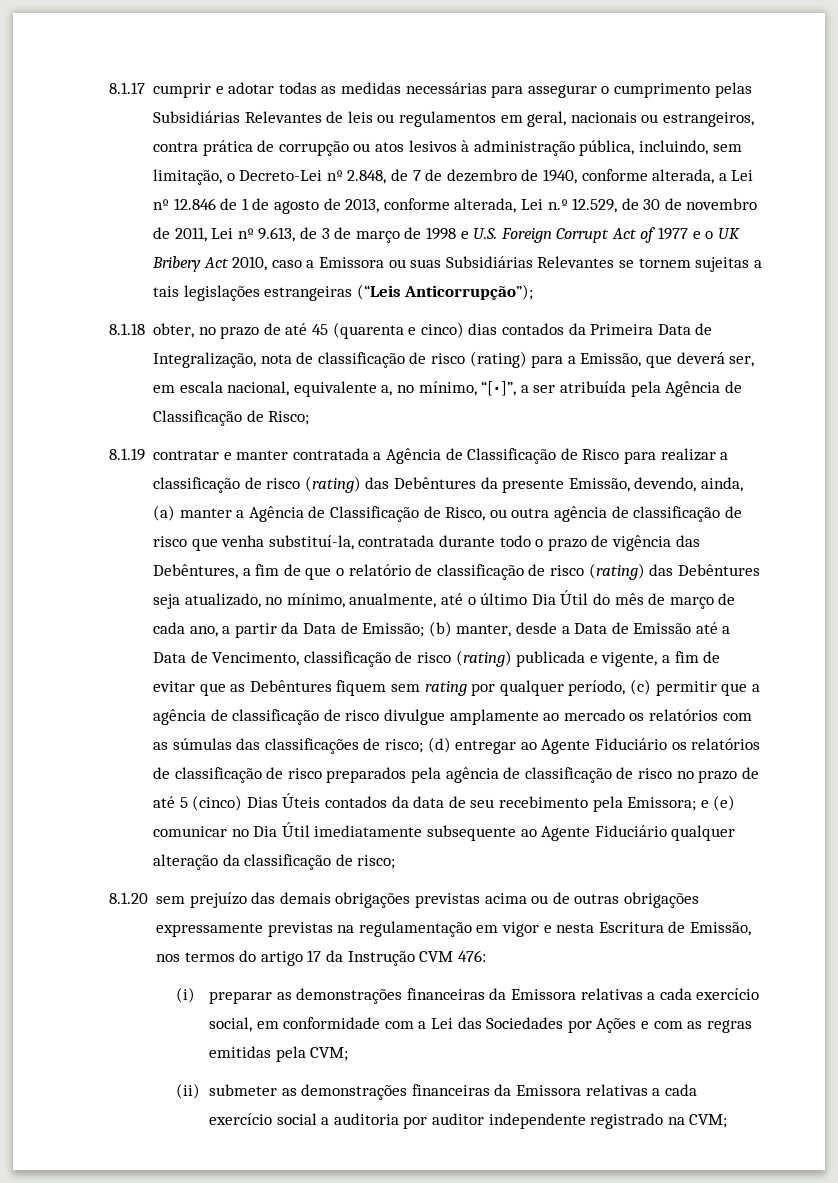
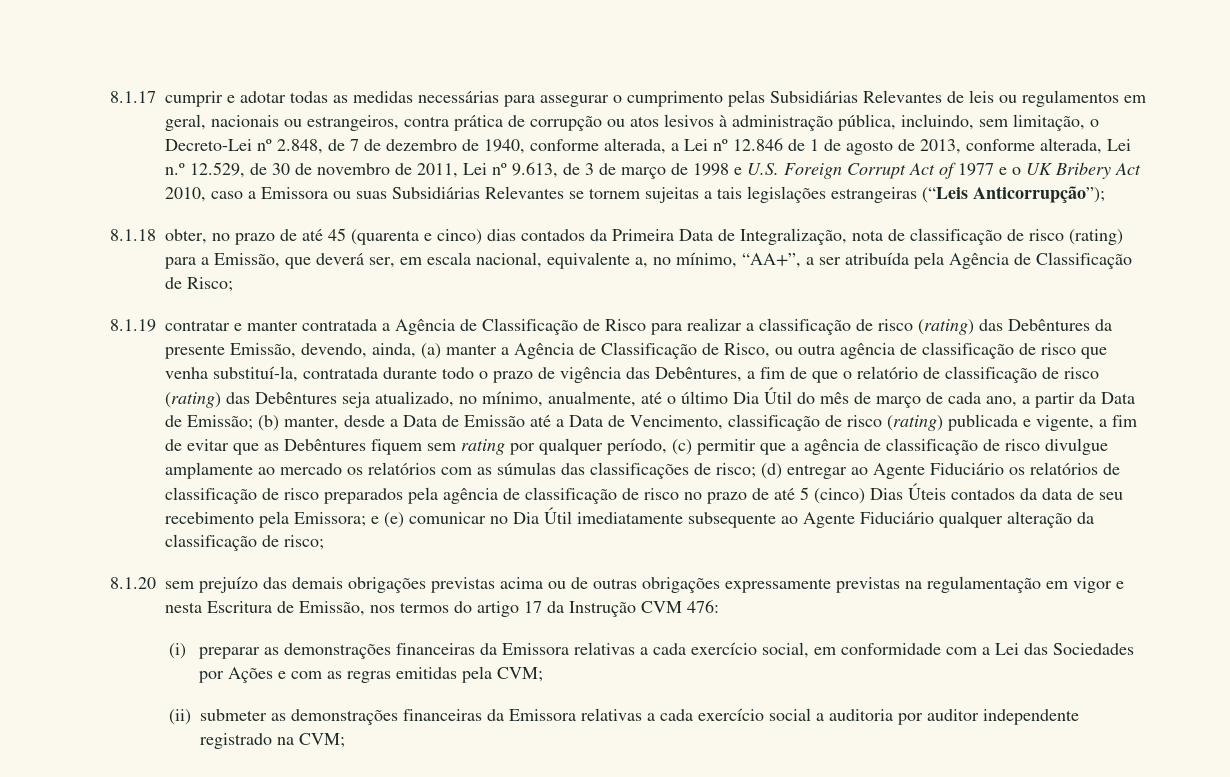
- 8.1.18 obter, no prazo de até 45 (quarenta e cinco) dias contados da Primeira Data de Integralização, nota de classificação de risco (rating) para a Emissão, que deverá ser, em escala nacional, equivalente a, no mínimo, “[•]”, a ser atribuída pela Agência de Classificação de Risco;
+ 8.1.18 obter, no prazo de até 45 (quarenta e cinco) dias contados da Primeira Data de Integralização, nota de classificação de risco (rating) para a Emissão, que deverá ser, em escala nacional, equivalente a, no mínimo, “AA+”, a ser atribuída pela Agência de Classificação de Risco;

